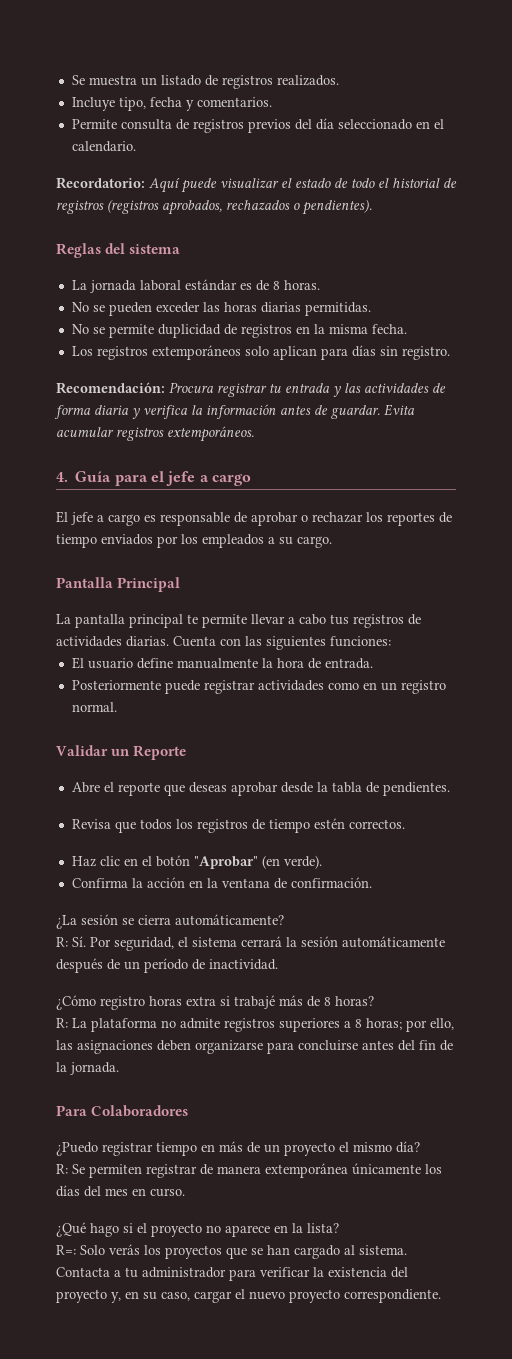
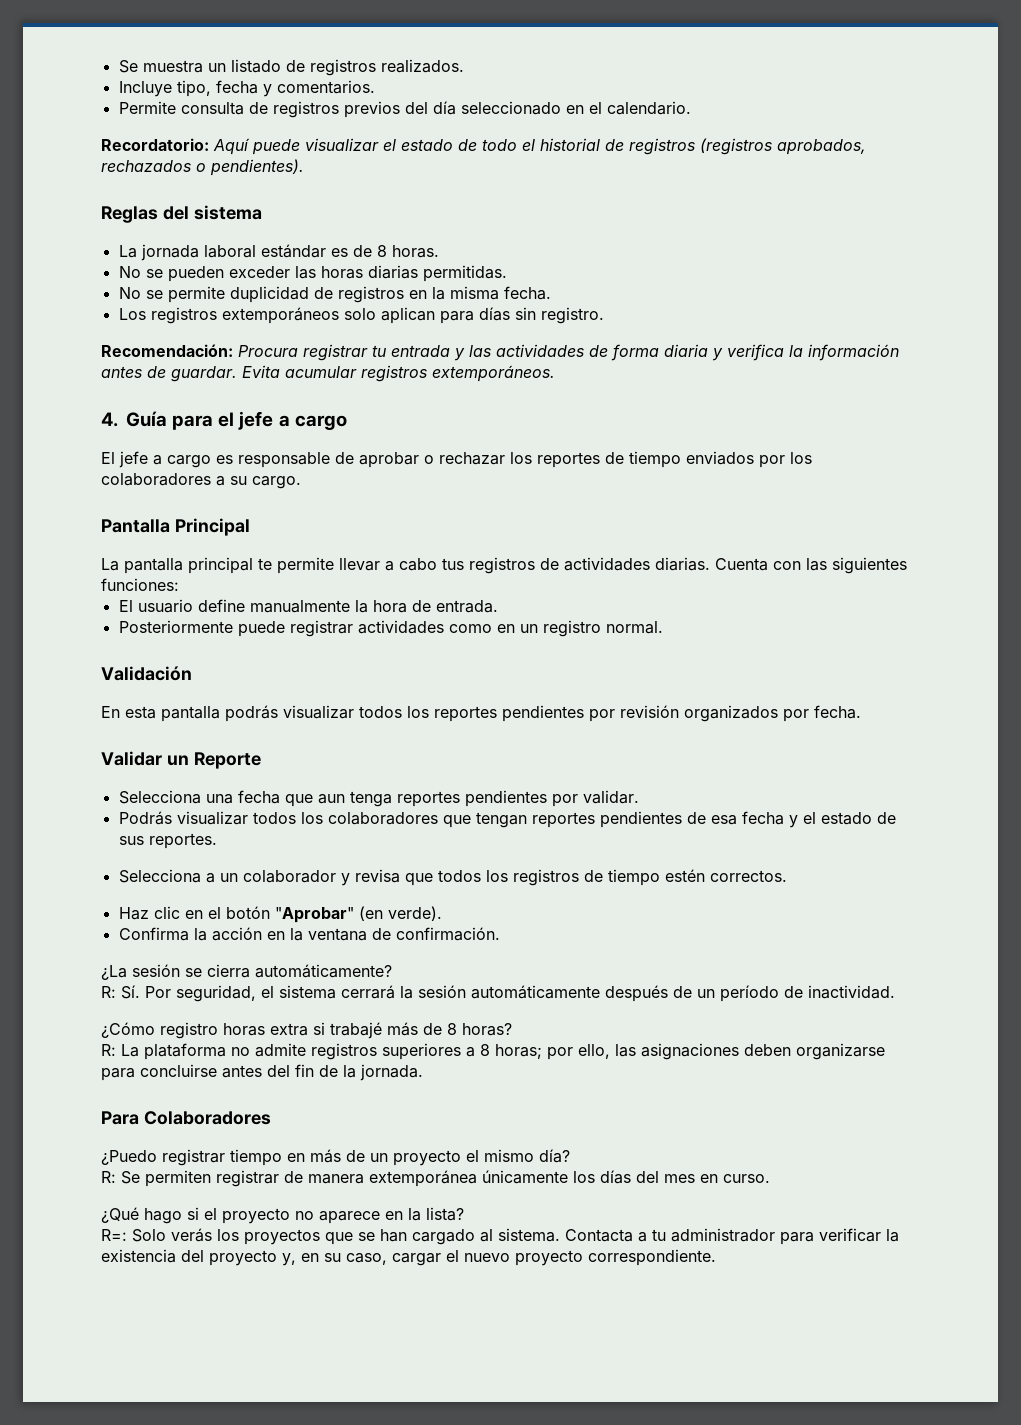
- El jefe a cargo es responsable de aprobar o rechazar los reportes de tiempo enviados por los empleados a su cargo.
+ El jefe a cargo es responsable de aprobar o rechazar los reportes de tiempo enviados por los colaboradores a su cargo.
+ Validación
+ En esta pantalla podrás visualizar todos los reportes pendientes por revisión organizados por fecha.
  Validar un Reporte
- Abre el reporte que deseas aprobar desde la tabla de pendientes.
- Revisa que todos los registros de tiempo estén correctos.
+ Selecciona una fecha que aun tenga reportes pendientes por validar.
+ Podrás visualizar todos los colaboradores que tengan reportes pendientes de esa fecha y el estado de sus reportes.
+ Selecciona a un colaborador y revisa que todos los registros de tiempo estén correctos.

